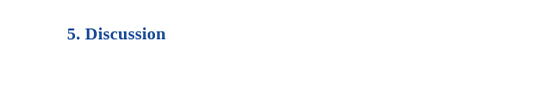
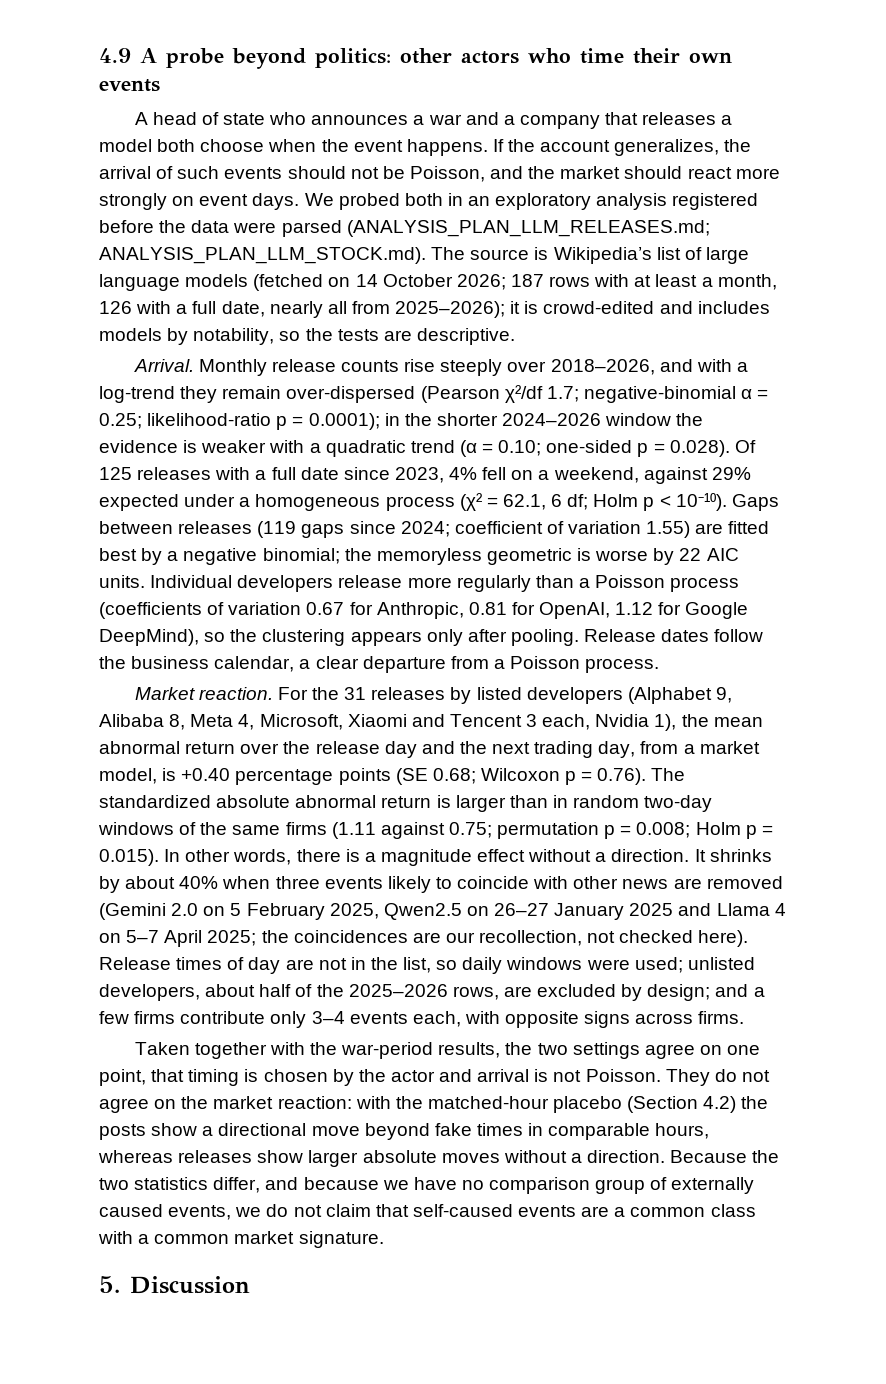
+ 4.9 A probe beyond politics: other actors who time their own events
+ A head of state who announces a war and a company that releases a model both choose when the event happens. If the account generalizes, the arrival of such events should not be Poisson, and the market should react more strongly on event days. We probed both in an exploratory analysis registered before the data were parsed (ANALYSIS_PLAN_LLM_RELEASES.md; ANALYSIS_PLAN_LLM_STOCK.md). The source is Wikipedia’s list of large language models (fetched on 14 October 2026; 187 rows with at least a month, 126 with a full date, nearly all from 2025–2026); it is crowd-edited and includes models by notability, so the tests are descriptive.
+ Arrival. Monthly release counts rise steeply over 2018–2026, and with a log-trend they remain over-dispersed (Pearson χ²/df 1.7; negative-binomial α = 0.25; likelihood-ratio p = 0.0001); in the shorter 2024–2026 window the evidence is weaker with a quadratic trend (α = 0.10; one-sided p = 0.028). Of 125 releases with a full date since 2023, 4% fell on a weekend, against 29% expected under a homogeneous process (χ² = 62.1, 6 df; Holm p < 10⁻¹⁰). Gaps between releases (119 gaps since 2024; coefficient of variation 1.55) are fitted best by a negative binomial; the memoryless geometric is worse by 22 AIC units. Individual developers release more regularly than a Poisson process (coefficients of variation 0.67 for Anthropic, 0.81 for OpenAI, 1.12 for Google DeepMind), so the clustering appears only after pooling. Release dates follow the business calendar, a clear departure from a Poisson process.
+ Market reaction. For the 31 releases by listed developers (Alphabet 9, Alibaba 8, Meta 4, Microsoft, Xiaomi and Tencent 3 each, Nvidia 1), the mean abnormal return over the release day and the next trading day, from a market model, is +0.40 percentage points (SE 0.68; Wilcoxon p = 0.76). The standardized absolute abnormal return is larger than in random two-day windows of the same firms (1.11 against 0.75; permutation p = 0.008; Holm p = 0.015). In other words, there is a magnitude effect without a direction. It shrinks by about 40% when three events likely to coincide with other news are removed (Gemini 2.0 on 5 February 2025, Qwen2.5 on 26–27 January 2025 and Llama 4 on 5–7 April 2025; the coincidences are our recollection, not checked here). Release times of day are not in the list, so daily windows were used; unlisted developers, about half of the 2025–2026 rows, are excluded by design; and a few firms contribute only 3–4 events each, with opposite signs across firms.
+ Taken together with the war-period results, the two settings agree on one point, that timing is chosen by the actor and arrival is not Poisson. They do not agree on the market reaction: with the matched-hour placebo (Section 4.2) the posts show a directional move beyond fake times in comparable hours, whereas releases show larger absolute moves without a direction. Because the two statistics differ, and because we have no comparison group of externally caused events, we do not claim that self-caused events are a common class with a common market signature.

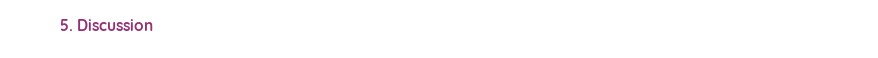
- 4.9 A probe beyond politics: other actors who time their own events
- A head of state who announces a war and a company that releases a model both choose when the event happens. If the account generalizes, the arrival of such events should not be Poisson, and the market should react more strongly on event days. We probed both in an exploratory analysis registered before the data were parsed (ANALYSIS_PLAN_LLM_RELEASES.md; ANALYSIS_PLAN_LLM_STOCK.md). The source is Wikipedia’s list of large language models (fetched on 14 October 2026; 187 rows with at least a month, 126 with a full date, nearly all from 2025–2026); it is crowd-edited and includes models by notability, so the tests are descriptive.
- Arrival. Monthly release counts rise steeply over 2018–2026, and with a log-trend they remain over-dispersed (Pearson χ²/df 1.7; negative-binomial α = 0.25; likelihood-ratio p = 0.0001); in the shorter 2024–2026 window the evidence is weaker with a quadratic trend (α = 0.10; one-sided p = 0.028). Of 125 releases with a full date since 2023, 4% fell on a weekend, against 29% expected under a homogeneous process (χ² = 62.1, 6 df; Holm p < 10⁻¹⁰). Gaps between releases (119 gaps since 2024; coefficient of variation 1.55) are fitted best by a negative binomial; the memoryless geometric is worse by 22 AIC units. Individual developers release more regularly than a Poisson process (coefficients of variation 0.67 for Anthropic, 0.81 for OpenAI, 1.12 for Google DeepMind), so the clustering appears only after pooling. Release dates follow the business calendar, a clear departure from a Poisson process.
- Market reaction. For the 31 releases by listed developers (Alphabet 9, Alibaba 8, Meta 4, Microsoft, Xiaomi and Tencent 3 each, Nvidia 1), the mean abnormal return over the release day and the next trading day, from a market model, is +0.40 percentage points (SE 0.68; Wilcoxon p = 0.76). The standardized absolute abnormal return is larger than in random two-day windows of the same firms (1.11 against 0.75; permutation p = 0.008; Holm p = 0.015). In other words, there is a magnitude effect without a direction. It shrinks by about 40% when three events likely to coincide with other news are removed (Gemini 2.0 on 5 February 2025, Qwen2.5 on 26–27 January 2025 and Llama 4 on 5–7 April 2025; the coincidences are our recollection, not checked here). Release times of day are not in the list, so daily windows were used; unlisted developers, about half of the 2025–2026 rows, are excluded by design; and a few firms contribute only 3–4 events each, with opposite signs across firms.
- Taken together with the war-period results, the two settings agree on one point, that timing is chosen by the actor and arrival is not Poisson. They do not agree on the market reaction: with the matched-hour placebo (Section 4.2) the posts show a directional move beyond fake times in comparable hours, whereas releases show larger absolute moves without a direction. Because the two statistics differ, and because we have no comparison group of externally caused events, we do not claim that self-caused events are a common class with a common market signature.

